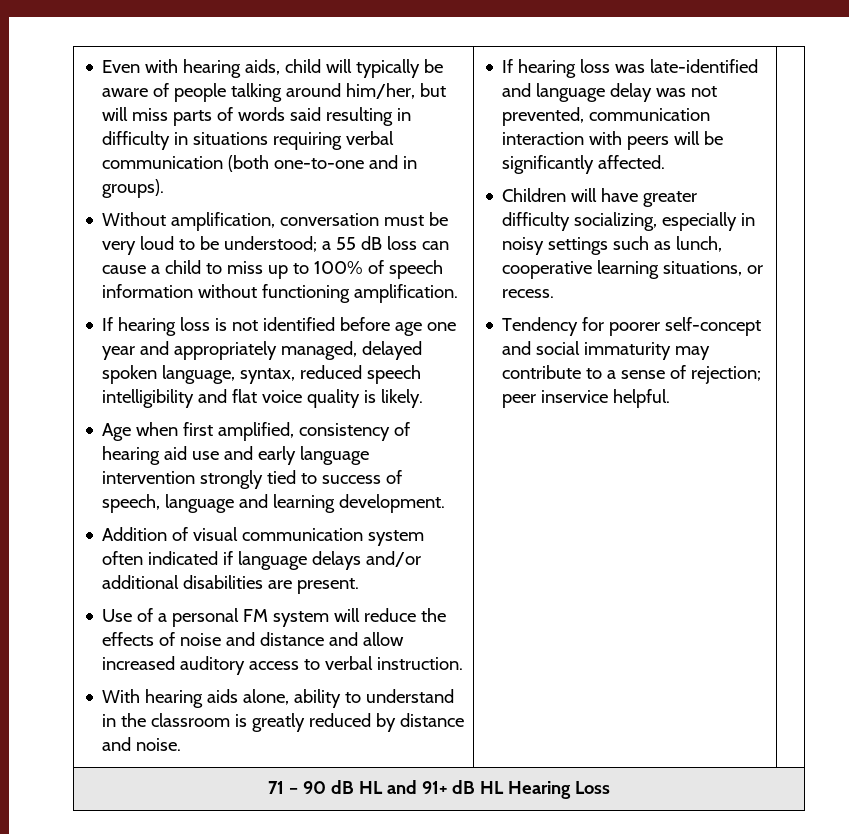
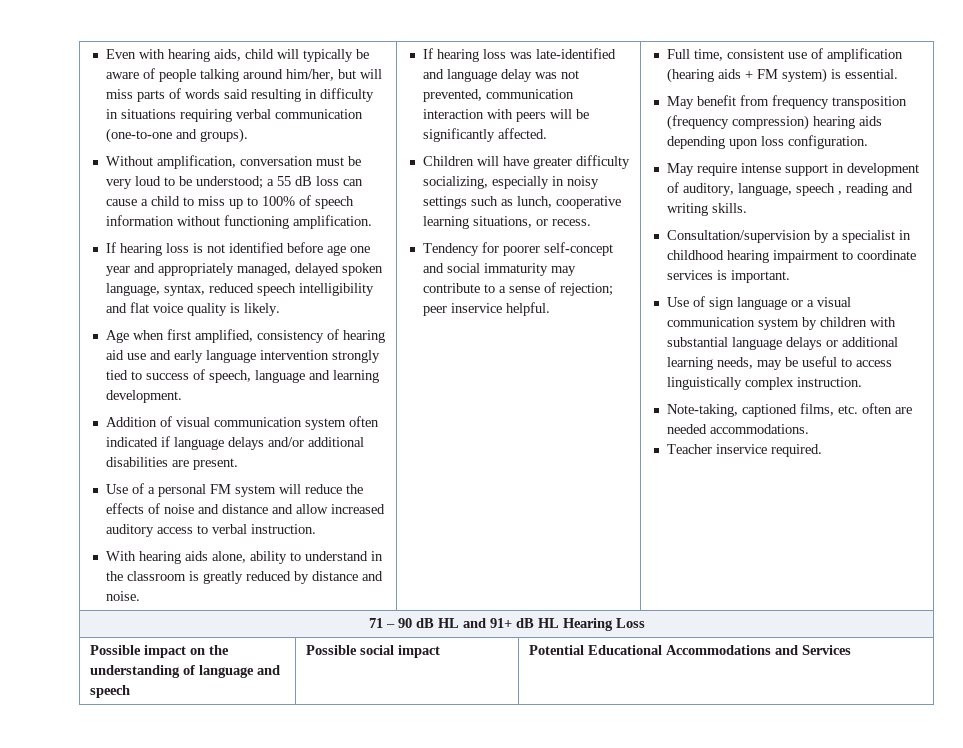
- Even with hearing aids, child will typically be aware of people talking around him/her, but will miss parts of words said resulting in difficulty in situations requiring verbal communication (both one-to-one and in groups).
+ Even with hearing aids, child will typically be aware of people talking around him/her, but will miss parts of words said resulting in difficulty in situations requiring verbal communication (one-to-one and groups).
+ Full time, consistent use of amplification (hearing aids + FM system) is essential.
+ May benefit from frequency transposition (frequency compression) hearing aids depending upon loss configuration.
+ May require intense support in development of auditory, language, speech , reading and writing skills.
+ Consultation/supervision by a specialist in childhood hearing impairment to coordinate services is important.
+ Use of sign language or a visual communication system by children with substantial language delays or additional learning needs, may be useful to access linguistically complex instruction.
+ Note-taking, captioned films, etc. often are needed accommodations.
+ Teacher inservice required.
+ Possible impact on the understanding of language and speech | Possible social impact | Potential Educational Accommodations and Services

